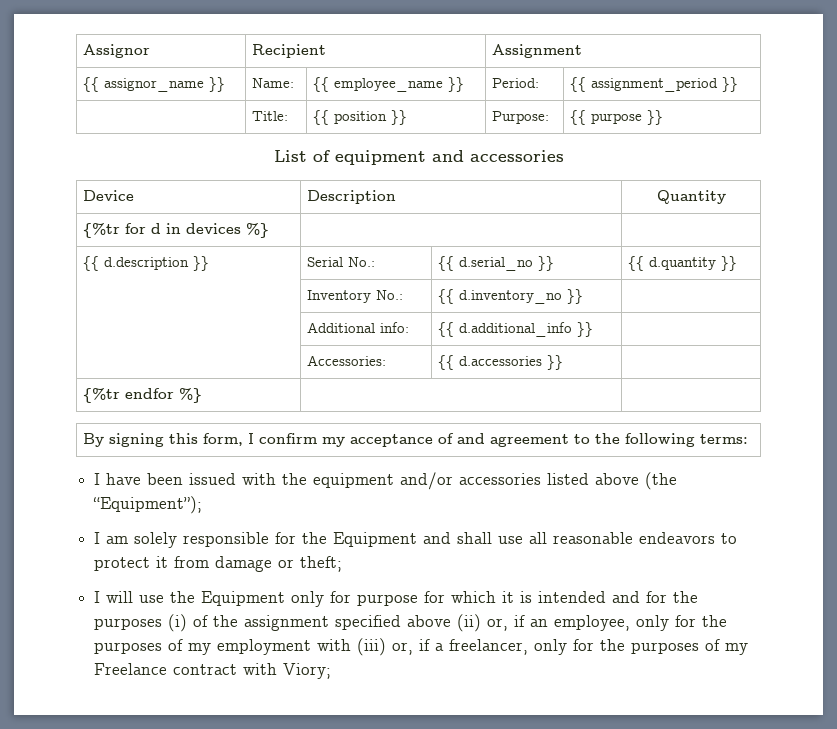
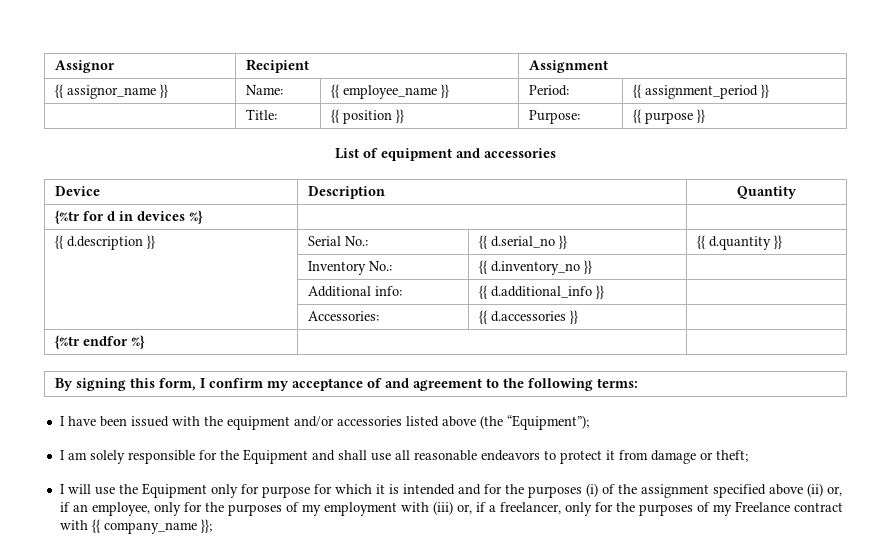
- I will use the Equipment only for purpose for which it is intended and for the purposes (i) of the assignment specified above (ii) or, if an employee, only for the purposes of my employment with (iii) or, if a freelancer, only for the purposes of my Freelance contract with Viory;
+ I will use the Equipment only for purpose for which it is intended and for the purposes (i) of the assignment specified above (ii) or, if an employee, only for the purposes of my employment with (iii) or, if a freelancer, only for the purposes of my Freelance contract with {{ company_name }};

